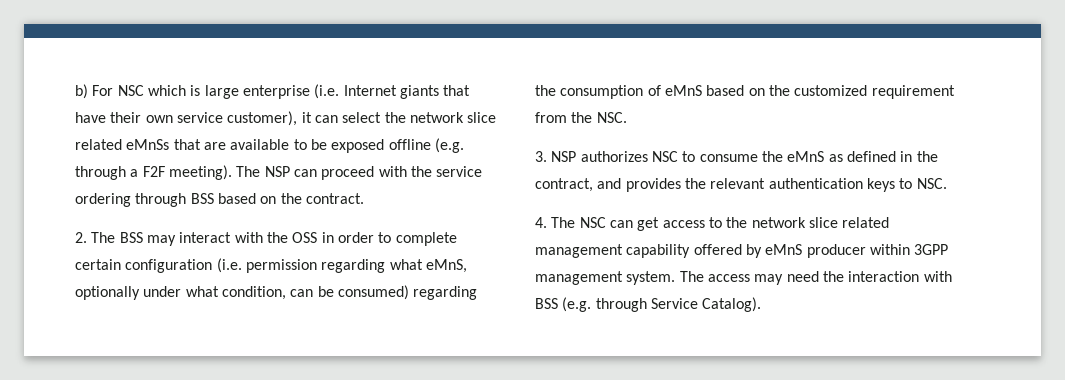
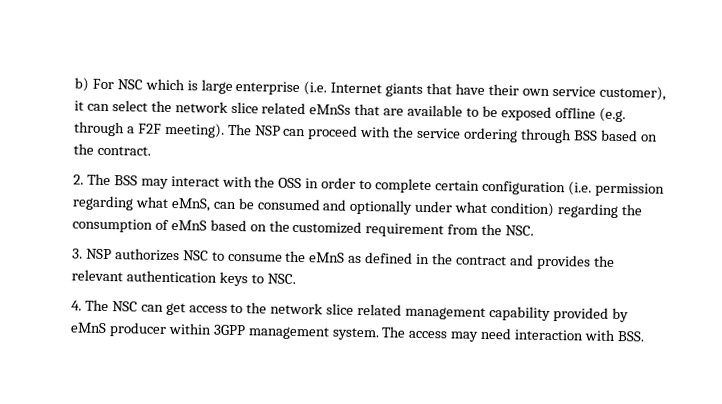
- 2. The BSS may interact with the OSS in order to complete certain configuration (i.e. permission regarding what eMnS, optionally under what condition, can be consumed) regarding the consumption of eMnS based on the customized requirement from the NSC.
+ 2. The BSS may interact with the OSS in order to complete certain configuration (i.e. permission regarding what eMnS, can be consumed and optionally under what condition) regarding the consumption of eMnS based on the customized requirement from the NSC.
- 3. NSP authorizes NSC to consume the eMnS as defined in the contract, and provides the relevant authentication keys to NSC.
+ 3. NSP authorizes NSC to consume the eMnS as defined in the contract and provides the relevant authentication keys to NSC.
- 4. The NSC can get access to the network slice related management capability offered by eMnS producer within 3GPP management system.
+ 4. The NSC can get access to the network slice related management capability provided by eMnS producer within 3GPP management system.
- The access may need the interaction with BSS (e.g. through Service Catalog).
+ The access may need interaction with BSS.

